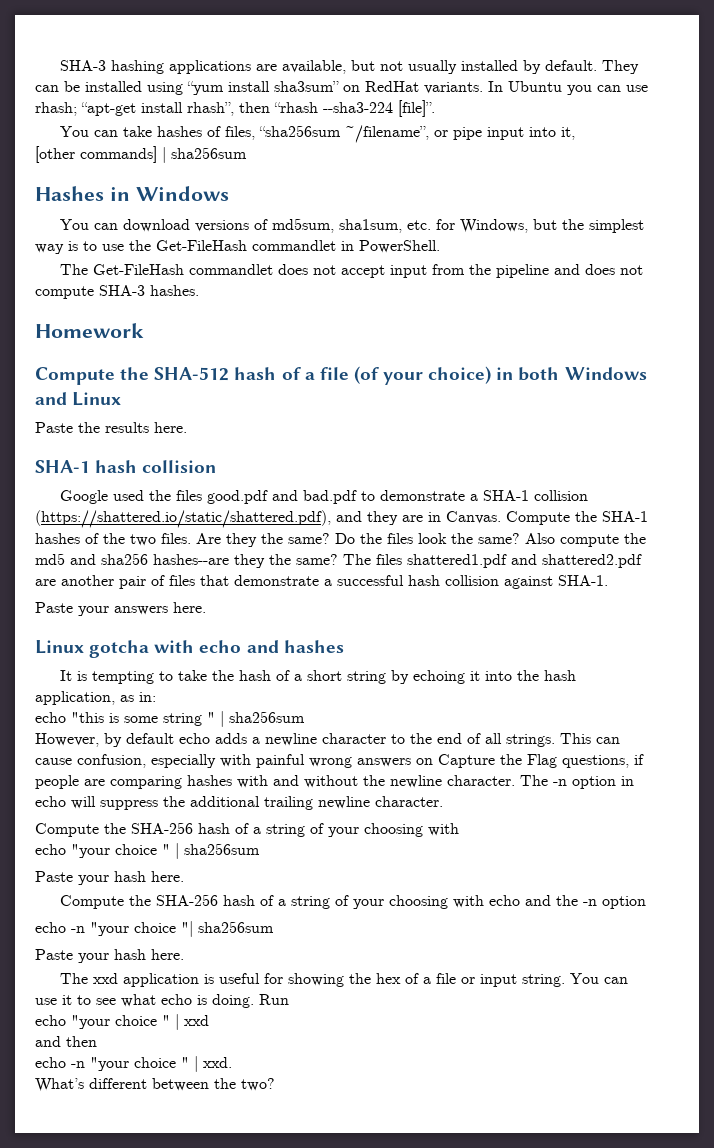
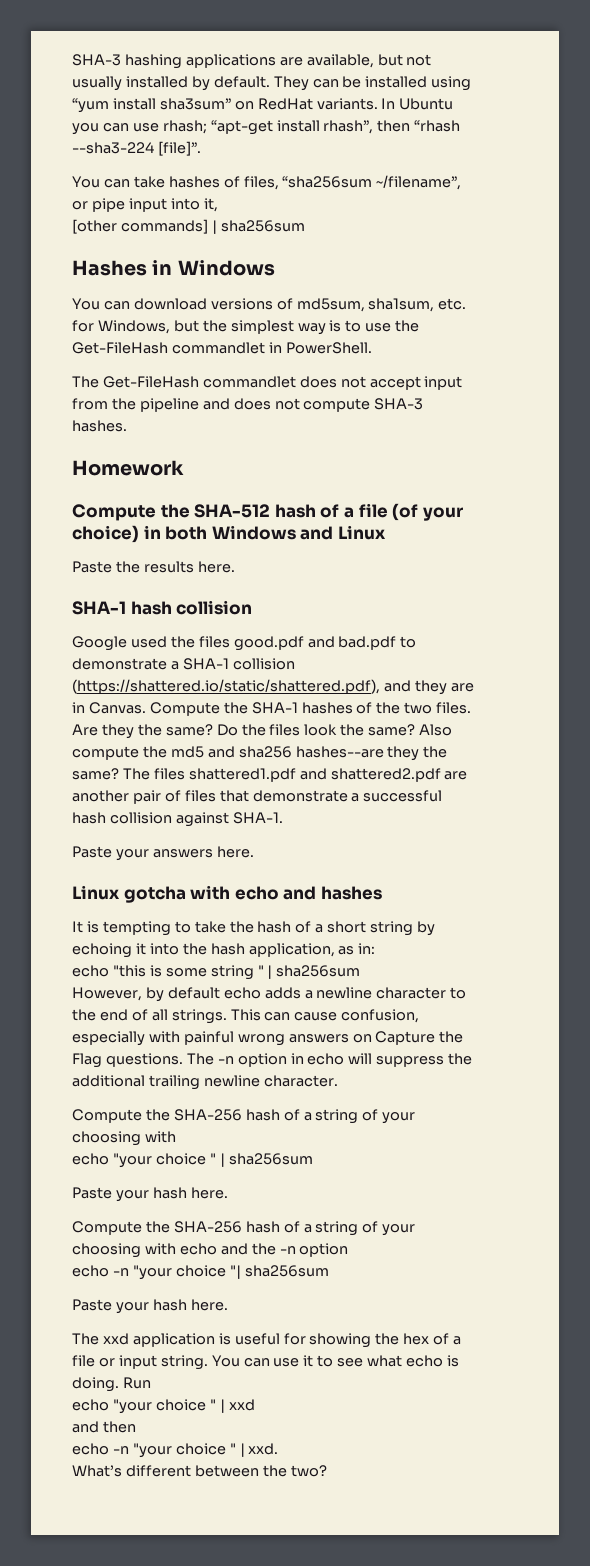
- This can cause confusion, especially with painful wrong answers on Capture the Flag questions, if people are comparing hashes with and without the newline character.
+ This can cause confusion, especially with painful wrong answers on Capture the Flag questions.

